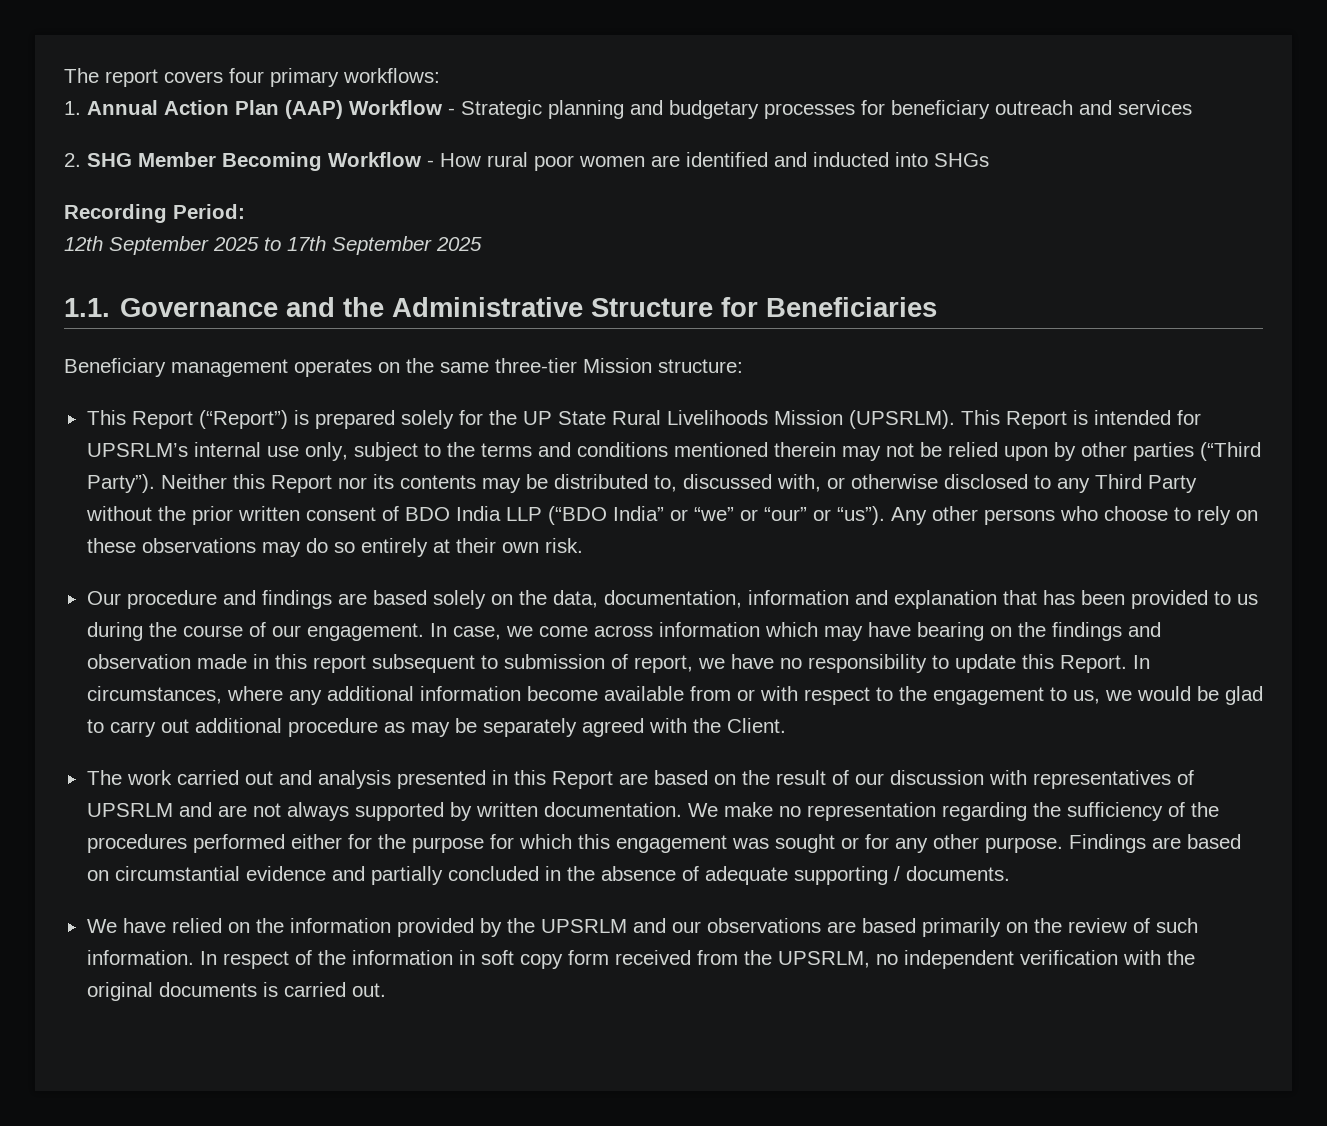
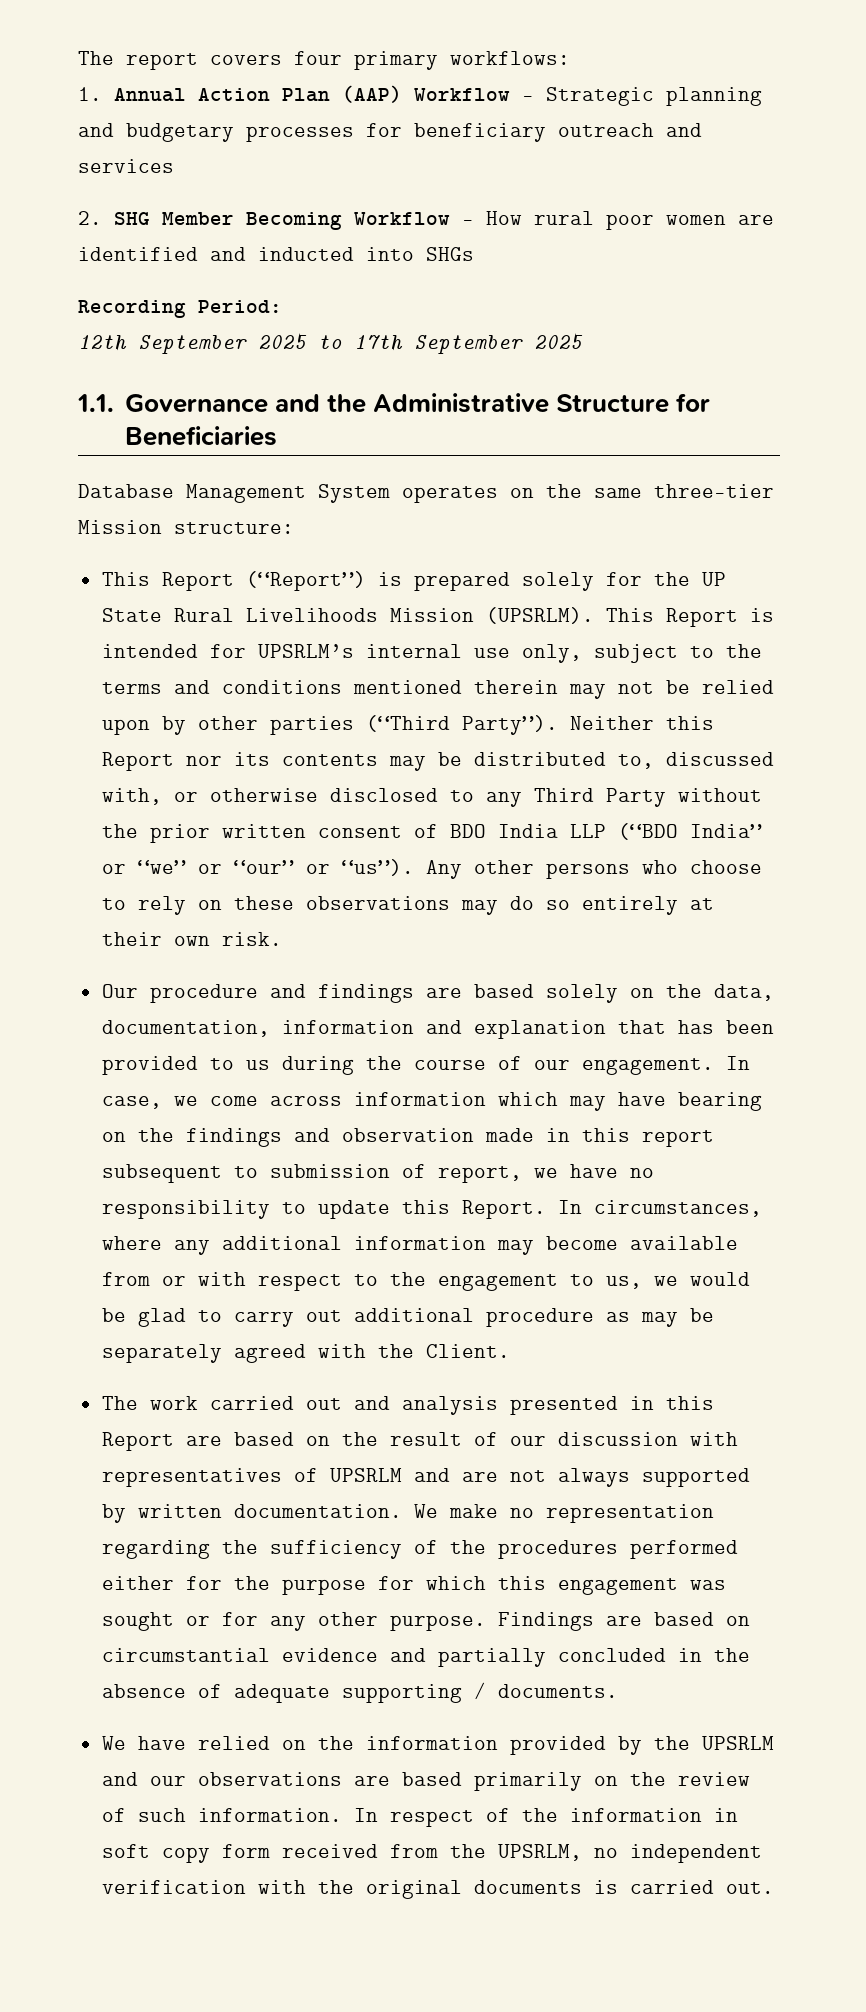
- Beneficiary management operates on the same three‑tier Mission structure:
+ Database Management System operates on the same three‑tier Mission structure:
- In circumstances, where any additional information become available from or with respect to the engagement to us, we would be glad to carry out additional procedure as may be separately agreed with the Client.
+ In circumstances, where any additional information may become available from or with respect to the engagement to us, we would be glad to carry out additional procedure as may be separately agreed with the Client.

